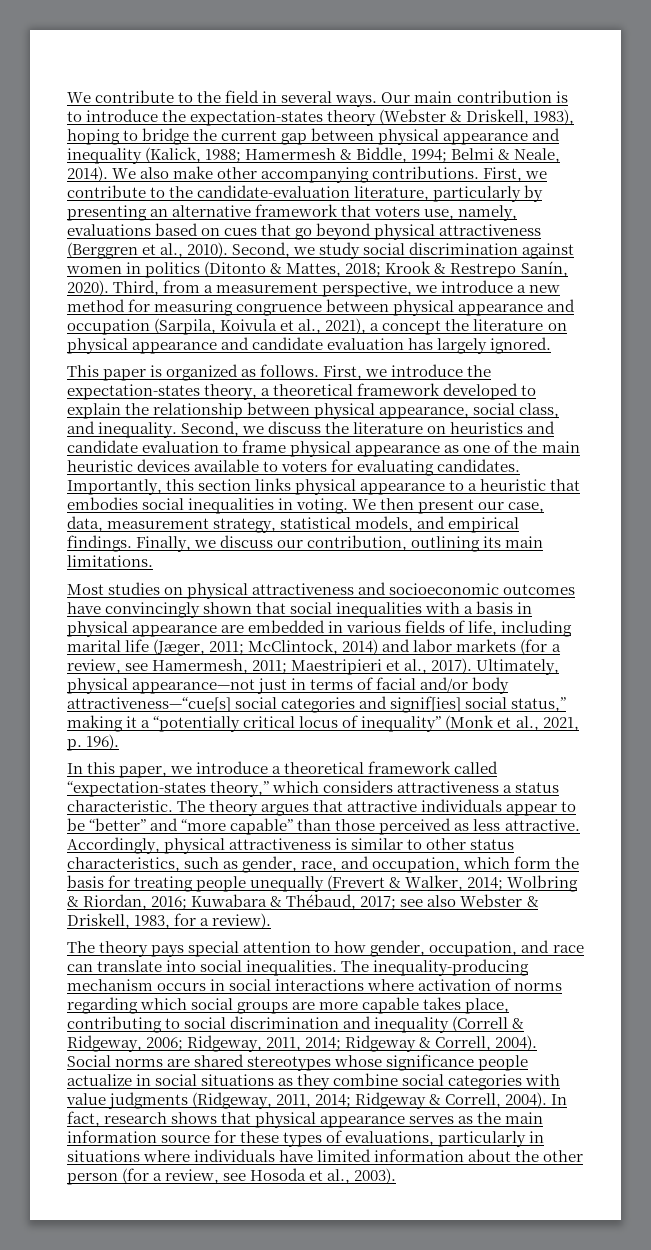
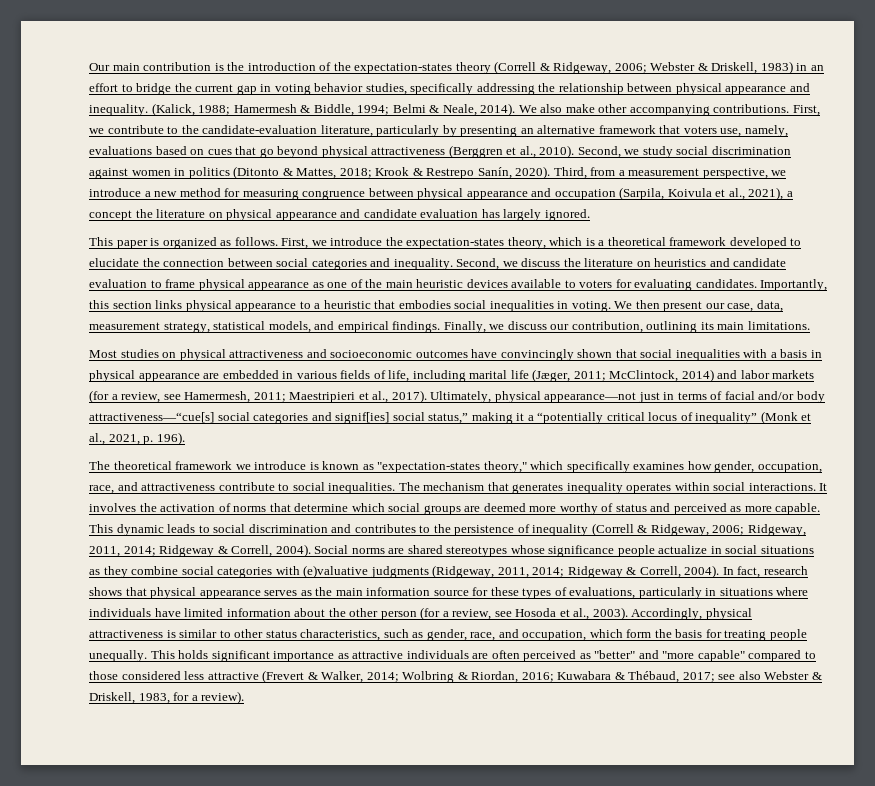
- We contribute to the field in several ways. Our main contribution is to introduce the expectation-states theory (Webster & Driskell, 1983), hoping to bridge the current gap between physical appearance and inequality (Kalick, 1988; Hamermesh & Biddle, 1994; Belmi & Neale, 2014).
+ Our main contribution is the introduction of the expectation-states theory (Correll & Ridgeway, 2006; Webster & Driskell, 1983) in an effort to bridge the current gap in voting behavior studies, specifically addressing the relationship between physical appearance and inequality. (Kalick, 1988; Hamermesh & Biddle, 1994; Belmi & Neale, 2014).
- First, we introduce the expectation-states theory, a theoretical framework developed to explain the relationship between physical appearance, social class, and inequality.
+ First, we introduce the expectation-states theory, which is a theoretical framework developed to elucidate the connection between social categories and inequality.
- In this paper, we introduce a theoretical framework called “expectation-states theory,” which considers attractiveness a status characteristic. The theory argues that attractive individuals appear to be “better” and “more capable” than those perceived as less attractive. Accordingly, physical attractiveness is similar to other status characteristics, such as gender, race, and occupation, which form the basis for treating people unequally (Frevert & Walker, 2014; Wolbring & Riordan, 2016; Kuwabara & Thébaud, 2017; see also Webster & Driskell, 1983, for a review).
- The theory pays special attention to how gender, occupation, and race can translate into social inequalities. The inequality-producing mechanism occurs in social interactions where activation of norms regarding which social groups are more capable takes place, contributing to social discrimination and inequality (Correll & Ridgeway, 2006; Ridgeway, 2011, 2014; Ridgeway & Correll, 2004).
+ The theoretical framework we introduce is known as "expectation-states theory," which specifically examines how gender, occupation, race, and attractiveness contribute to social inequalities. The mechanism that generates inequality operates within social interactions. It involves the activation of norms that determine which social groups are deemed more worthy of status and perceived as more capable. This dynamic leads to social discrimination and contributes to the persistence of inequality (Correll & Ridgeway, 2006; Ridgeway, 2011, 2014; Ridgeway & Correll, 2004).
- Social norms are shared stereotypes whose significance people actualize in social situations as they combine social categories with value judgments (Ridgeway, 2011, 2014; Ridgeway & Correll, 2004).
+ Social norms are shared stereotypes whose significance people actualize in social situations as they combine social categories with (e)valuative judgments (Ridgeway, 2011, 2014; Ridgeway & Correll, 2004).
+ Accordingly, physical attractiveness is similar to other status characteristics, such as gender, race, and occupation, which form the basis for treating people unequally. This holds significant importance as attractive individuals are often perceived as "better" and "more capable" compared to those considered less attractive (Frevert & Walker, 2014; Wolbring & Riordan, 2016; Kuwabara & Thébaud, 2017; see also Webster & Driskell, 1983, for a review).

